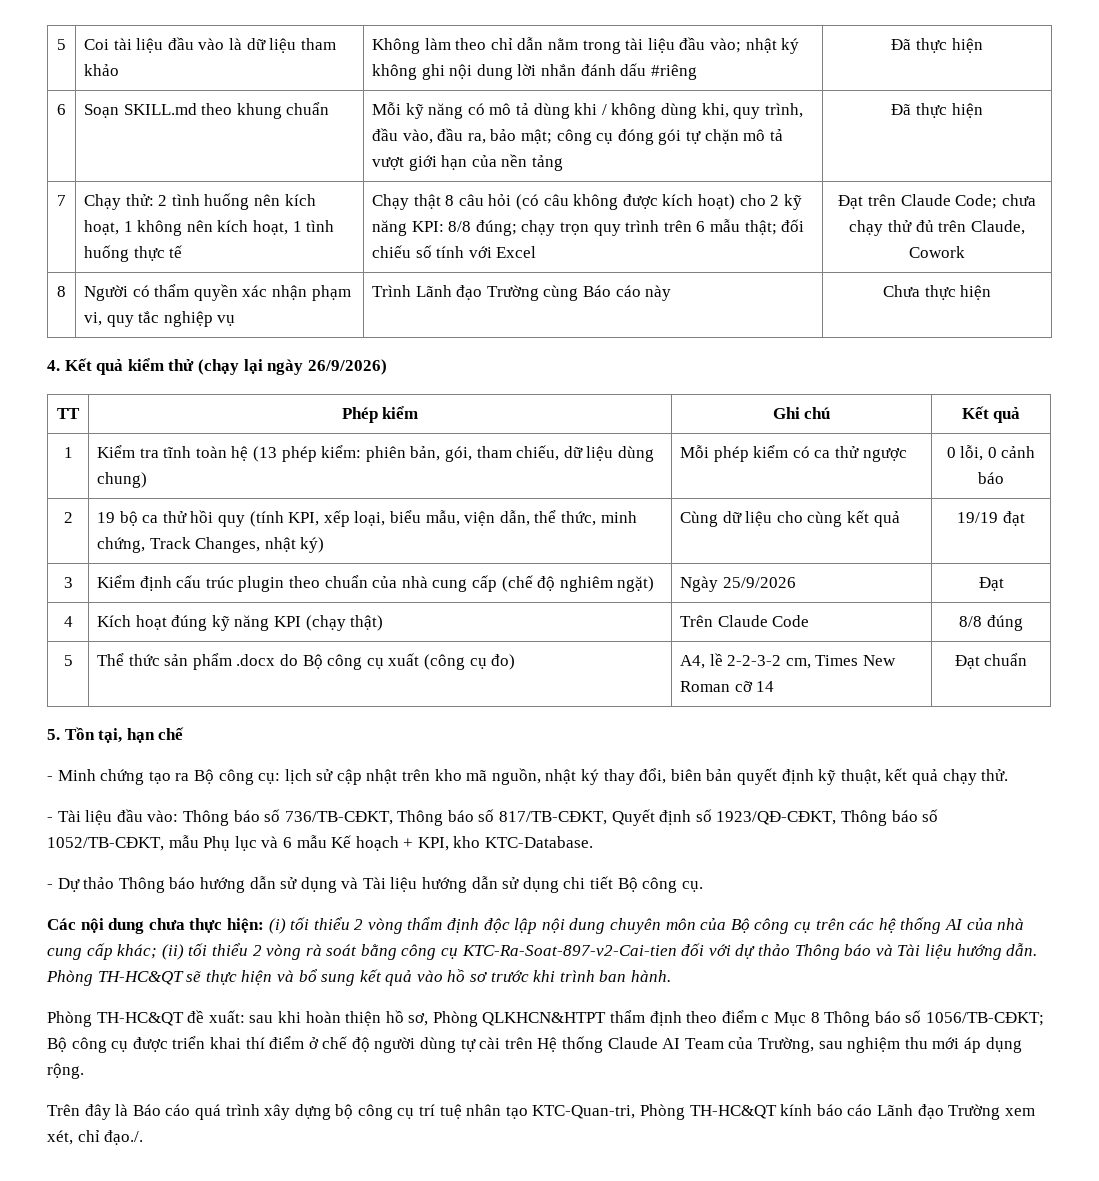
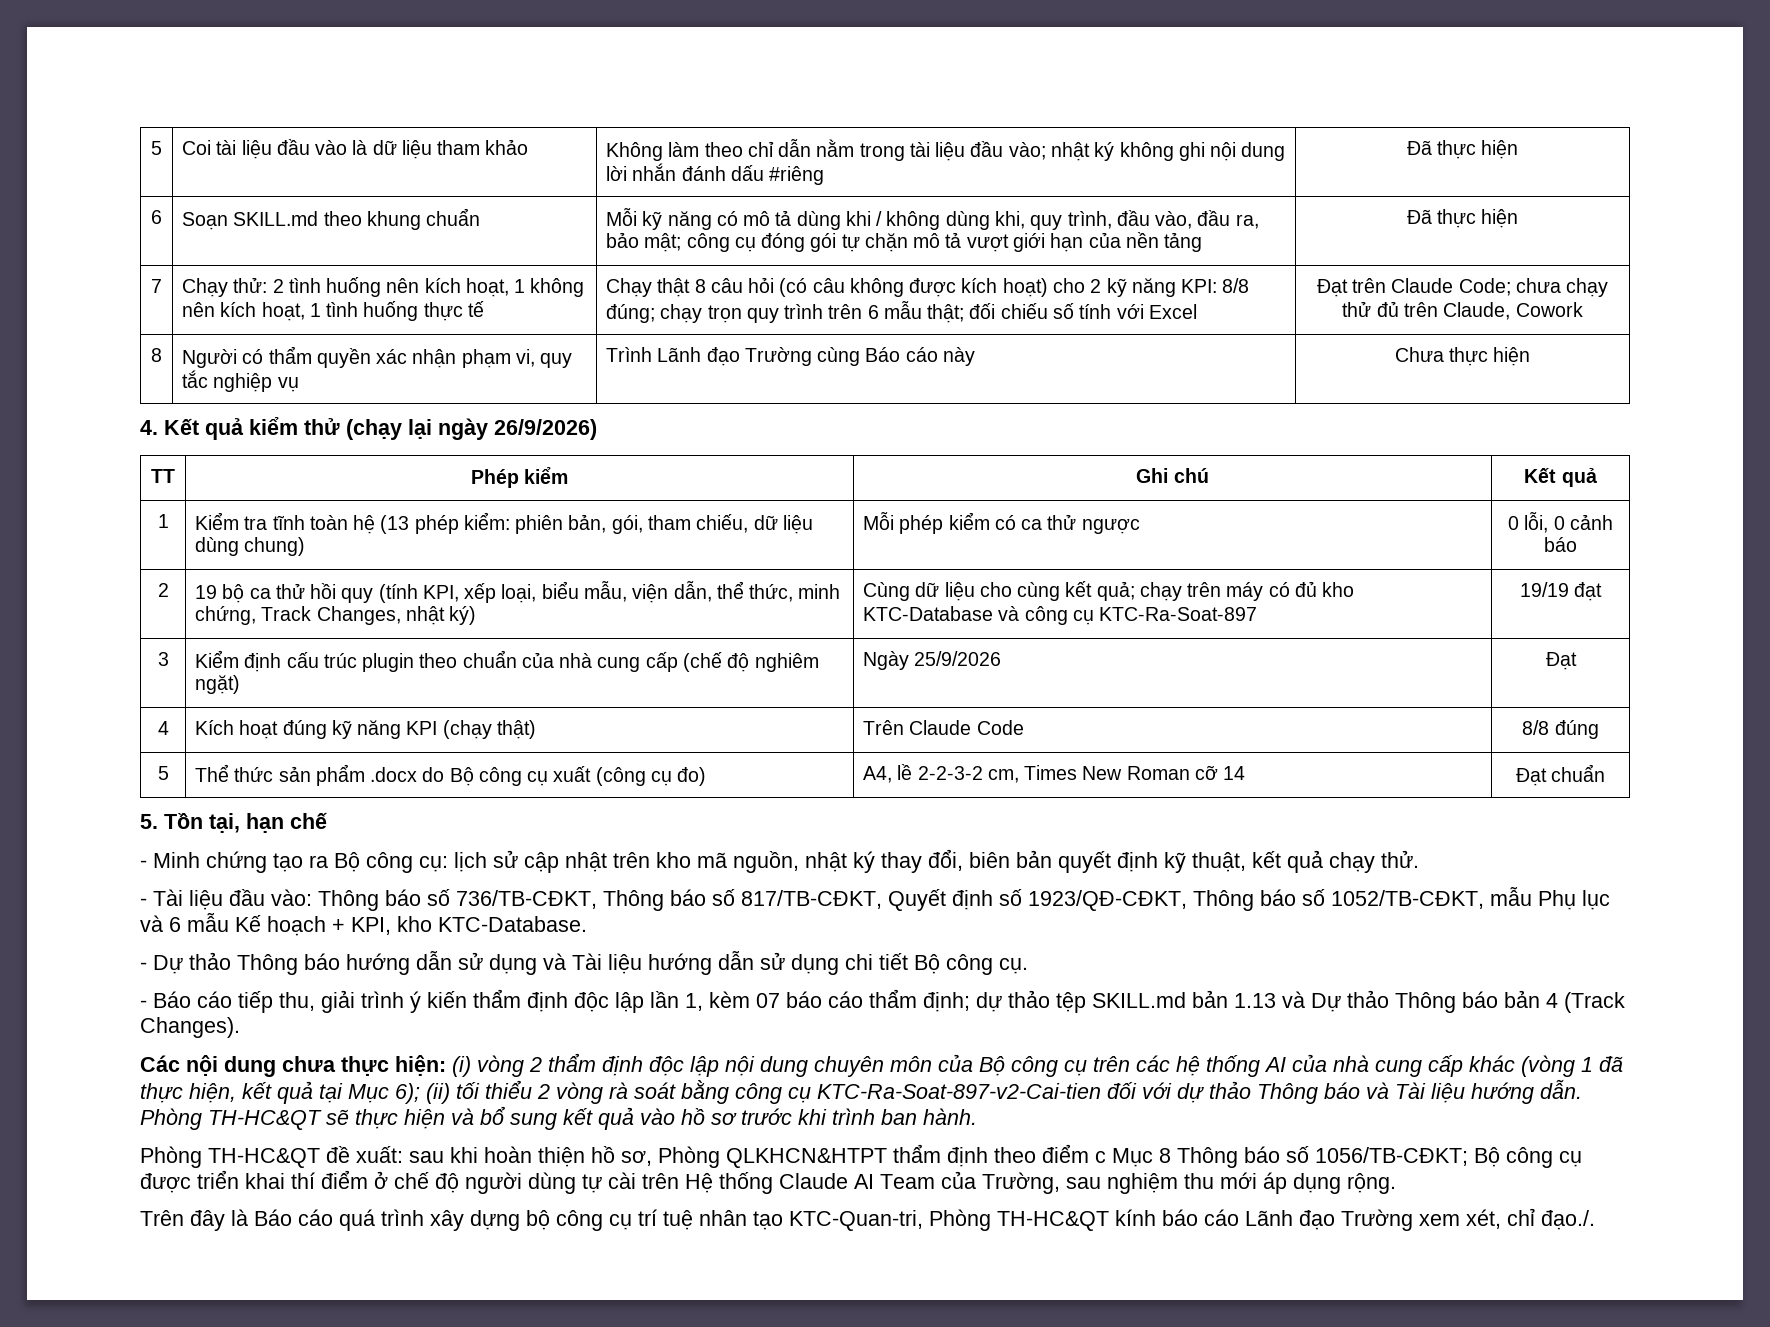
- Cùng dữ liệu cho cùng kết quả
+ Cùng dữ liệu cho cùng kết quả; chạy trên máy có đủ kho KTC-Database và công cụ KTC-Ra-Soat-897
+ - Báo cáo tiếp thu, giải trình ý kiến thẩm định độc lập lần 1, kèm 07 báo cáo thẩm định; dự thảo tệp SKILL.md bản 1.13 và Dự thảo Thông báo bản 4 (Track Changes).
- Các nội dung chưa thực hiện: (i) tối thiểu 2 vòng thẩm định độc lập nội dung chuyên môn của Bộ công cụ trên các hệ thống AI của nhà cung cấp khác; (ii) tối thiểu 2 vòng rà soát bằng công cụ KTC-Ra-Soat-897-v2-Cai-tien đối với dự thảo Thông báo và Tài liệu hướng dẫn.
+ Các nội dung chưa thực hiện: (i) vòng 2 thẩm định độc lập nội dung chuyên môn của Bộ công cụ trên các hệ thống AI của nhà cung cấp khác (vòng 1 đã thực hiện, kết quả tại Mục 6); (ii) tối thiểu 2 vòng rà soát bằng công cụ KTC-Ra-Soat-897-v2-Cai-tien đối với dự thảo Thông báo và Tài liệu hướng dẫn.

